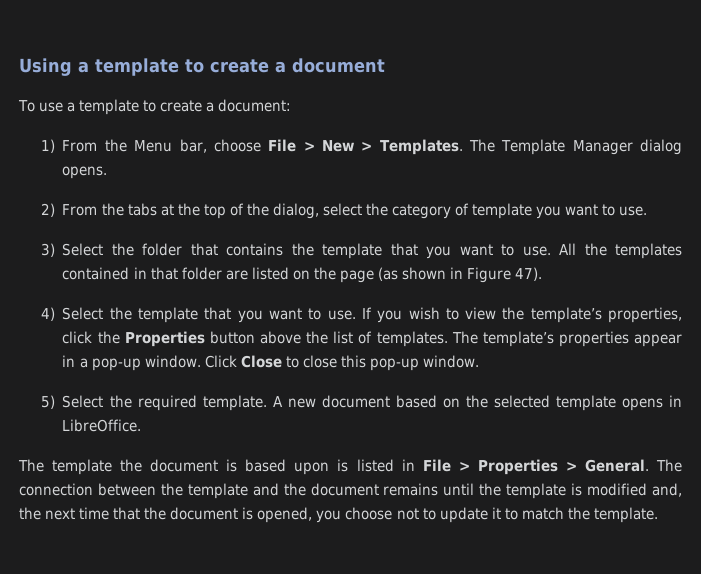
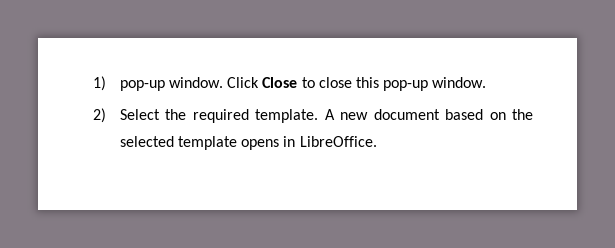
- Using a template to create a document
- To use a template to create a document:
- 1) From the Menu bar, choose File > New > Templates. The Template Manager dialog opens.
- 2) From the tabs at the top of the dialog, select the category of template you want to use.
- 3) Select the folder that contains the template that you want to use. All the templates contained in that folder are listed on the page (as shown in Figure 47).
- 4) Select the template that you want to use. If you wish to view the template’s properties, click the Properties button above the list of templates. The template’s properties appear in a pop-up window.
+ 1) pop-up window.
- 5) Select the required template.
+ 2) Select the required template.
- The template the document is based upon is listed in File > Properties > General. The connection between the template and the document remains until the template is modified and, the next time that the document is opened, you choose not to update it to match the template.

